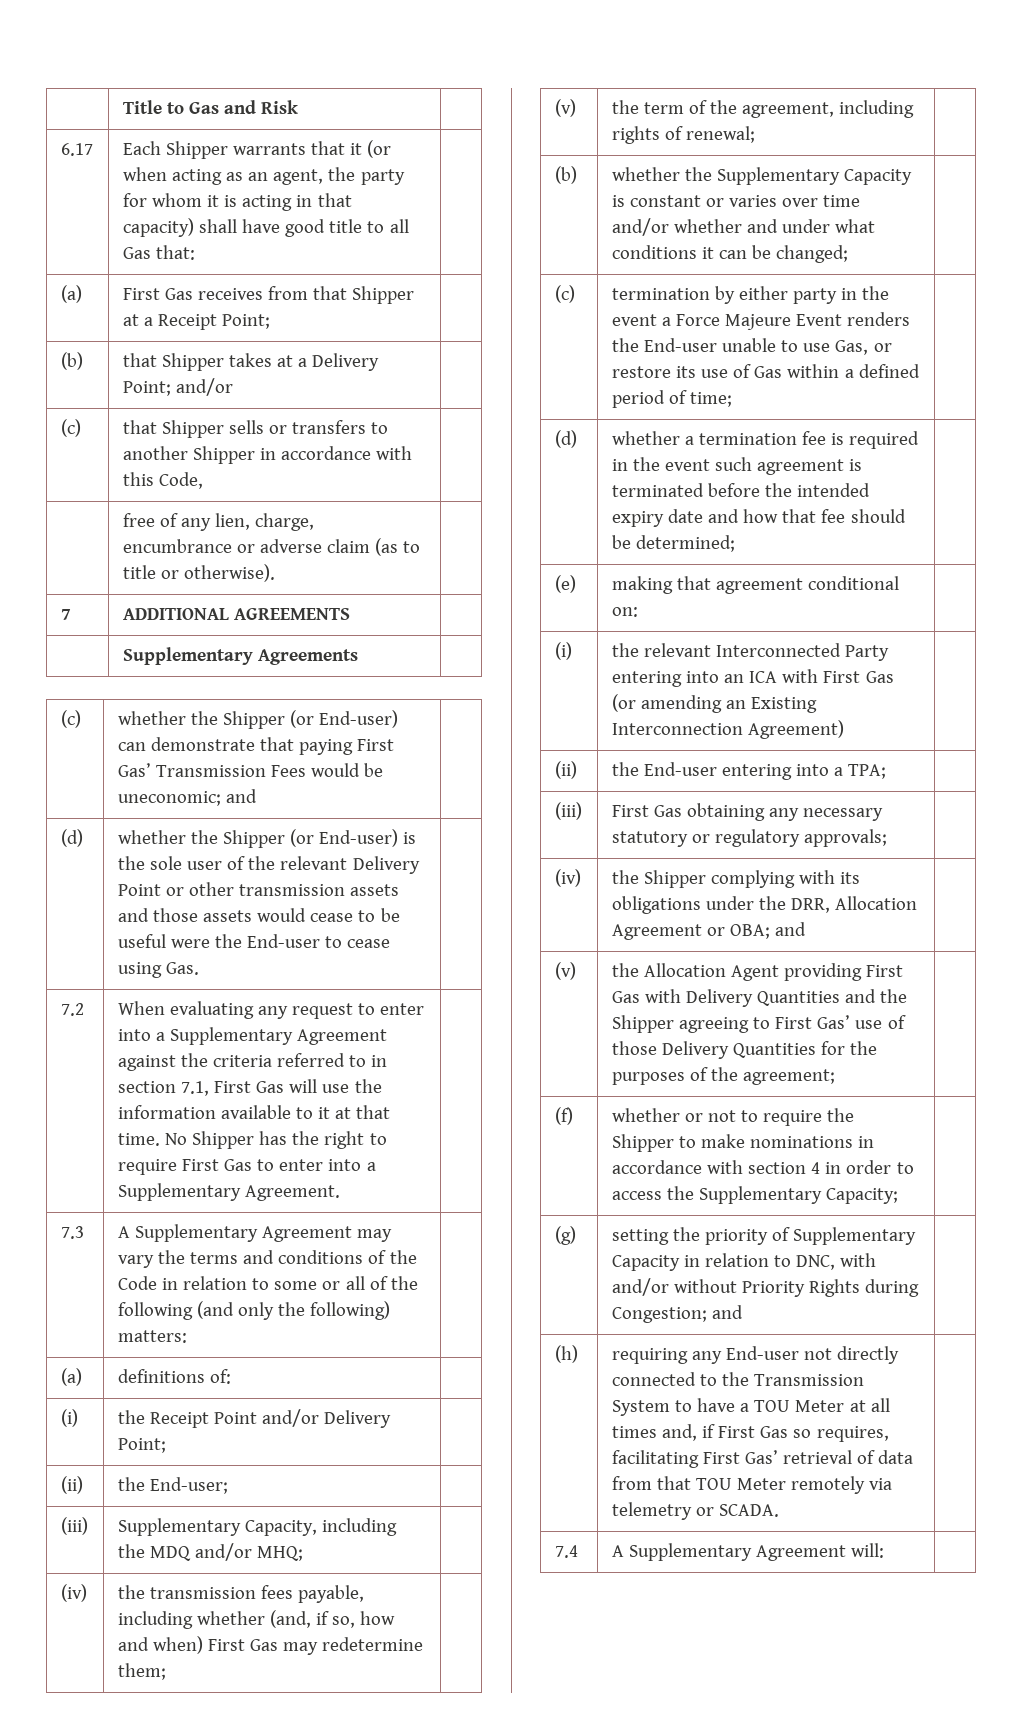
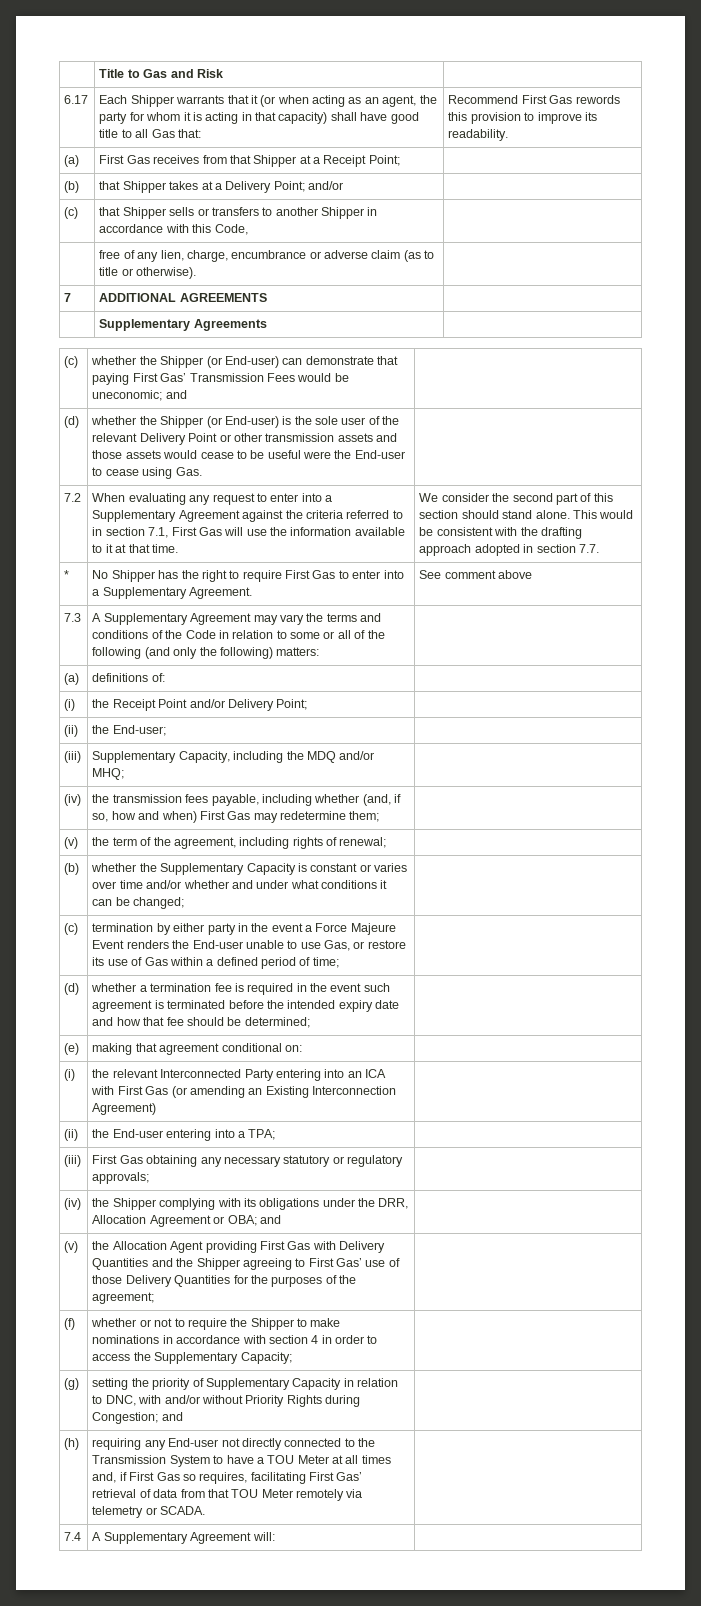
- 6.17 | Each Shipper warrants that it (or when acting as an agent, the party for whom it is acting in that capacity) shall have good title to all Gas that: |
+ 6.17 | Each Shipper warrants that it (or when acting as an agent, the party for whom it is acting in that capacity) shall have good title to all Gas that: | Recommend First Gas rewords this provision to improve its readability.
- When evaluating any request to enter into a Supplementary Agreement against the criteria referred to in section 7.1, First Gas will use the information available to it at that time. No Shipper has the right to require First Gas to enter into a Supplementary Agreement.
+ When evaluating any request to enter into a Supplementary Agreement against the criteria referred to in section 7.1, First Gas will use the information available to it at that time. | We consider the second part of this section should stand alone. This would be consistent with the drafting approach adopted in section 7.7.
+ * | No Shipper has the right to require First Gas to enter into a Supplementary Agreement. | See comment above

